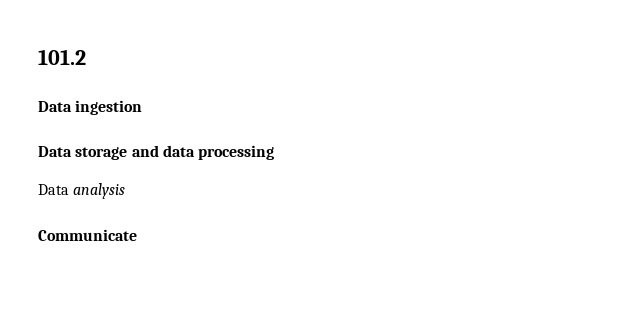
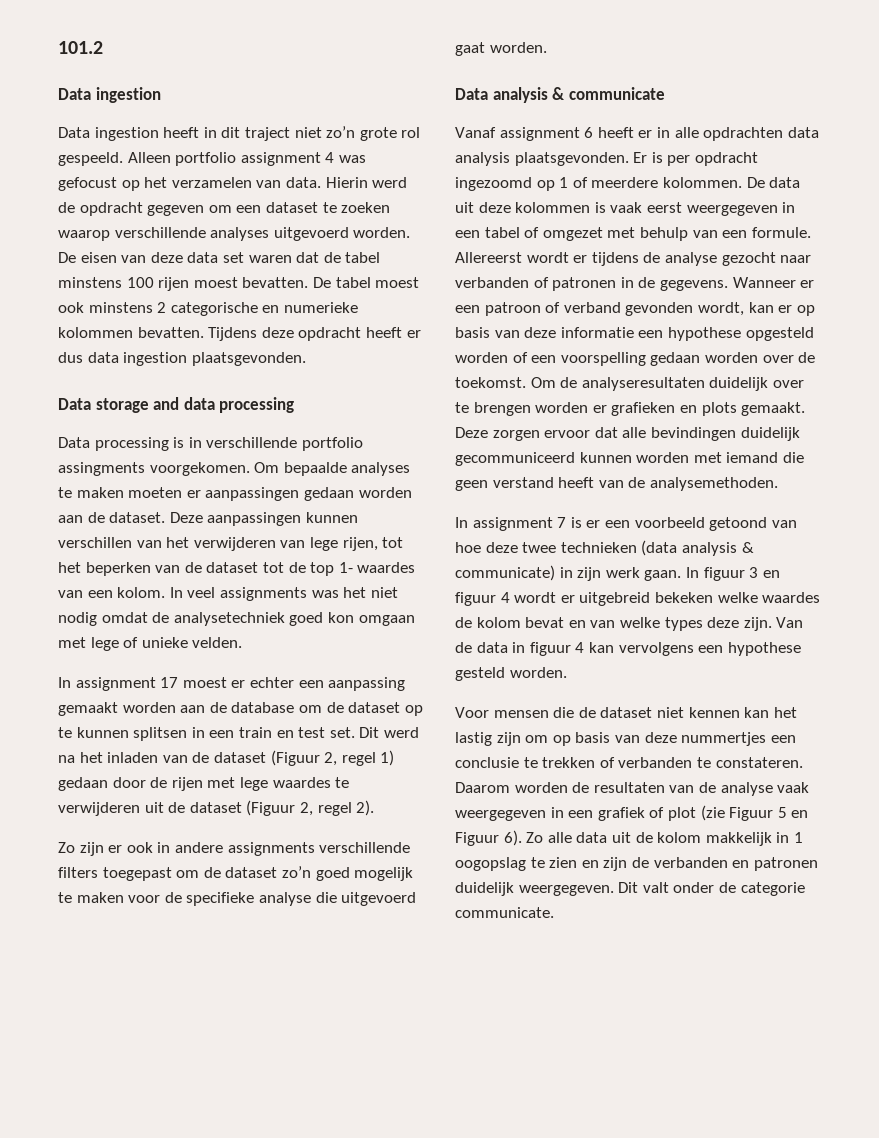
+ Data ingestion heeft in dit traject niet zo’n grote rol gespeeld. Alleen portfolio assignment 4 was gefocust op het verzamelen van data. Hierin werd de opdracht gegeven om een dataset te zoeken waarop verschillende analyses uitgevoerd worden. De eisen van deze data set waren dat de tabel minstens 100 rijen moest bevatten. De tabel moest ook minstens 2 categorische en numerieke kolommen bevatten. Tijdens deze opdracht heeft er dus data ingestion plaatsgevonden.
- Data analysis
- Communicate
+ Data processing is in verschillende portfolio assingments voorgekomen. Om bepaalde analyses te maken moeten er aanpassingen gedaan worden aan de dataset. Deze aanpassingen kunnen verschillen van het verwijderen van lege rijen, tot het beperken van de dataset tot de top 1- waardes van een kolom. In veel assignments was het niet nodig omdat de analysetechniek goed kon omgaan met lege of unieke velden.
+ In assignment 17 moest er echter een aanpassing gemaakt worden aan de database om de dataset op te kunnen splitsen in een train en test set. Dit werd na het inladen van de dataset (Figuur 2, regel 1) gedaan door de rijen met lege waardes te verwijderen uit de dataset (Figuur 2, regel 2).
+ Zo zijn er ook in andere assignments verschillende filters toegepast om de dataset zo’n goed mogelijk te maken voor de specifieke analyse die uitgevoerd gaat worden.
+ Data analysis & communicate
+ Vanaf assignment 6 heeft er in alle opdrachten data analysis plaatsgevonden. Er is per opdracht ingezoomd op 1 of meerdere kolommen. De data uit deze kolommen is vaak eerst weergegeven in een tabel of omgezet met behulp van een formule. Allereerst wordt er tijdens de analyse gezocht naar verbanden of patronen in de gegevens. Wanneer er een patroon of verband gevonden wordt, kan er op basis van deze informatie een hypothese opgesteld worden of een voorspelling gedaan worden over de toekomst. Om de analyseresultaten duidelijk over te brengen worden er grafieken en plots gemaakt. Deze zorgen ervoor dat alle bevindingen duidelijk gecommuniceerd kunnen worden met iemand die geen verstand heeft van de analysemethoden.
+ In assignment 7 is er een voorbeeld getoond van hoe deze twee technieken (data analysis & communicate) in zijn werk gaan. In figuur 3 en figuur 4 wordt er uitgebreid bekeken welke waardes de kolom bevat en van welke types deze zijn. Van de data in figuur 4 kan vervolgens een hypothese gesteld worden.
+ Voor mensen die de dataset niet kennen kan het lastig zijn om op basis van deze nummertjes een conclusie te trekken of verbanden te constateren. Daarom worden de resultaten van de analyse vaak weergegeven in een grafiek of plot (zie Figuur 5 en Figuur 6). Zo alle data uit de kolom makkelijk in 1 oogopslag te zien en zijn de verbanden en patronen duidelijk weergegeven. Dit valt onder de categorie communicate.

